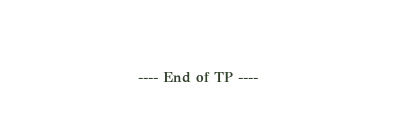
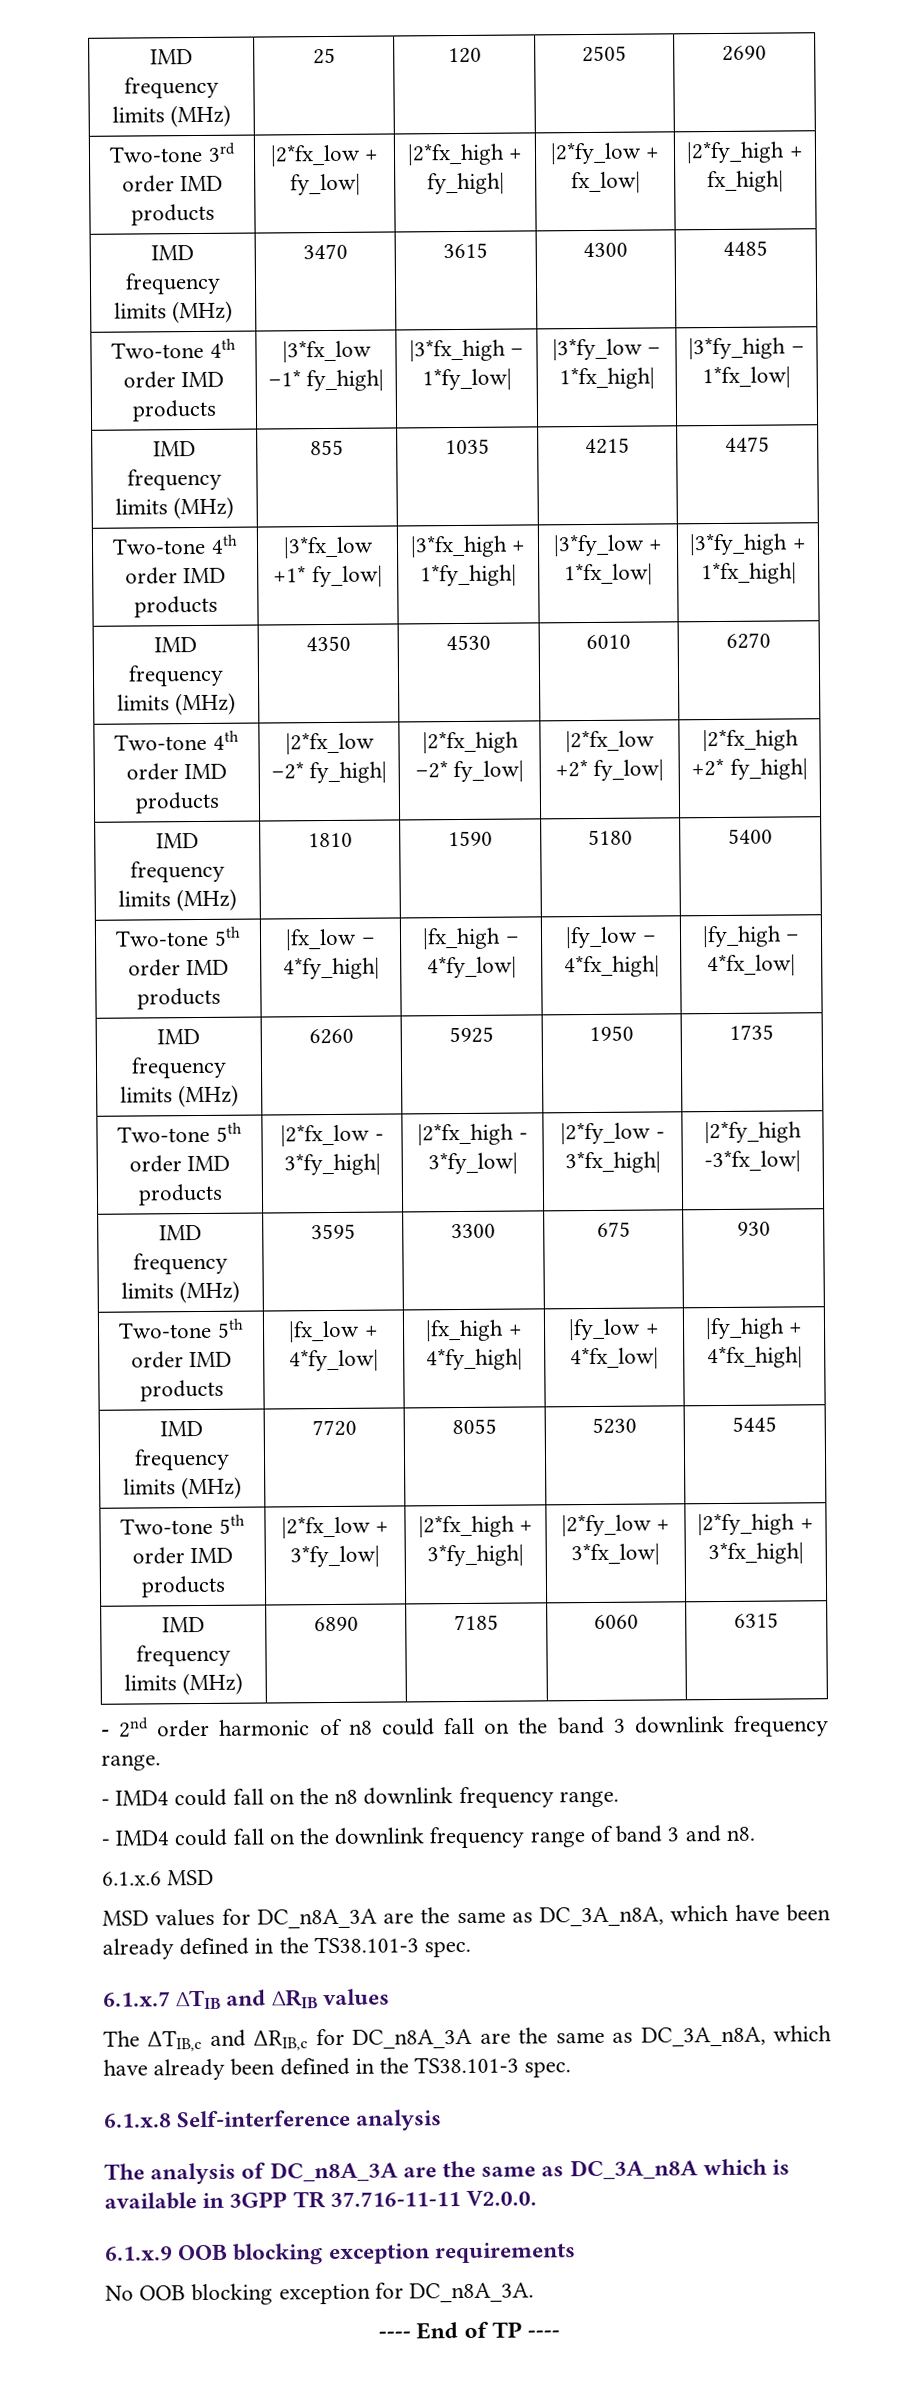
+ IMD frequency limits (MHz) | 25 | 120 | 2505 | 2690
+ Two-tone 3rd order IMD products | |2*fx_low + fy_low| | |2*fx_high + fy_high| | |2*fy_low + fx_low| | |2*fy_high + fx_high|
+ IMD frequency limits (MHz) | 3470 | 3615 | 4300 | 4485
+ Two-tone 4th order IMD products | |3*fx_low –1* fy_high| | |3*fx_high – 1*fy_low| | |3*fy_low – 1*fx_high| | |3*fy_high – 1*fx_low|
+ IMD frequency limits (MHz) | 855 | 1035 | 4215 | 4475
+ Two-tone 4th order IMD products | |3*fx_low +1* fy_low| | |3*fx_high + 1*fy_high| | |3*fy_low + 1*fx_low| | |3*fy_high + 1*fx_high|
+ IMD frequency limits (MHz) | 4350 | 4530 | 6010 | 6270
+ Two-tone 4th order IMD products | |2*fx_low –2* fy_high| | |2*fx_high –2* fy_low| | |2*fx_low +2* fy_low| | |2*fx_high +2* fy_high|
+ IMD frequency limits (MHz) | 1810 | 1590 | 5180 | 5400
+ Two-tone 5th order IMD products | |fx_low – 4*fy_high| | |fx_high – 4*fy_low| | |fy_low – 4*fx_high| | |fy_high – 4*fx_low|
+ IMD frequency limits (MHz) | 6260 | 5925 | 1950 | 1735
+ Two-tone 5th order IMD products | |2*fx_low - 3*fy_high| | |2*fx_high - 3*fy_low| | |2*fy_low - 3*fx_high| | |2*fy_high -3*fx_low|
+ IMD frequency limits (MHz) | 3595 | 3300 | 675 | 930
+ Two-tone 5th order IMD products | |fx_low + 4*fy_low| | |fx_high + 4*fy_high| | |fy_low + 4*fx_low| | |fy_high + 4*fx_high|
+ IMD frequency limits (MHz) | 7720 | 8055 | 5230 | 5445
+ Two-tone 5th order IMD products | |2*fx_low + 3*fy_low| | |2*fx_high + 3*fy_high| | |2*fy_low + 3*fx_low| | |2*fy_high + 3*fx_high|
+ IMD frequency limits (MHz) | 6890 | 7185 | 6060 | 6315
+ - 2nd order harmonic of n8 could fall on the band 3 downlink frequency range.
+ - IMD4 could fall on the n8 downlink frequency range.
+ - IMD4 could fall on the downlink frequency range of band 3 and n8.
+ 6.1.x.6 MSD
+ MSD values for DC_n8A_3A are the same as DC_3A_n8A, which have been already defined in the TS38.101-3 spec.
+ 6.1.x.7 ∆TIB and ∆RIB values
+ The ΔTIB,c and ΔRIB,c for DC_n8A_3A are the same as DC_3A_n8A, which have already been defined in the TS38.101-3 spec.
+ 6.1.x.8 Self-interference analysis
+ The analysis of DC_n8A_3A are the same as DC_3A_n8A which is available in 3GPP TR 37.716-11-11 V2.0.0.
+ 6.1.x.9 OOB blocking exception requirements
+ No OOB blocking exception for DC_n8A_3A.

